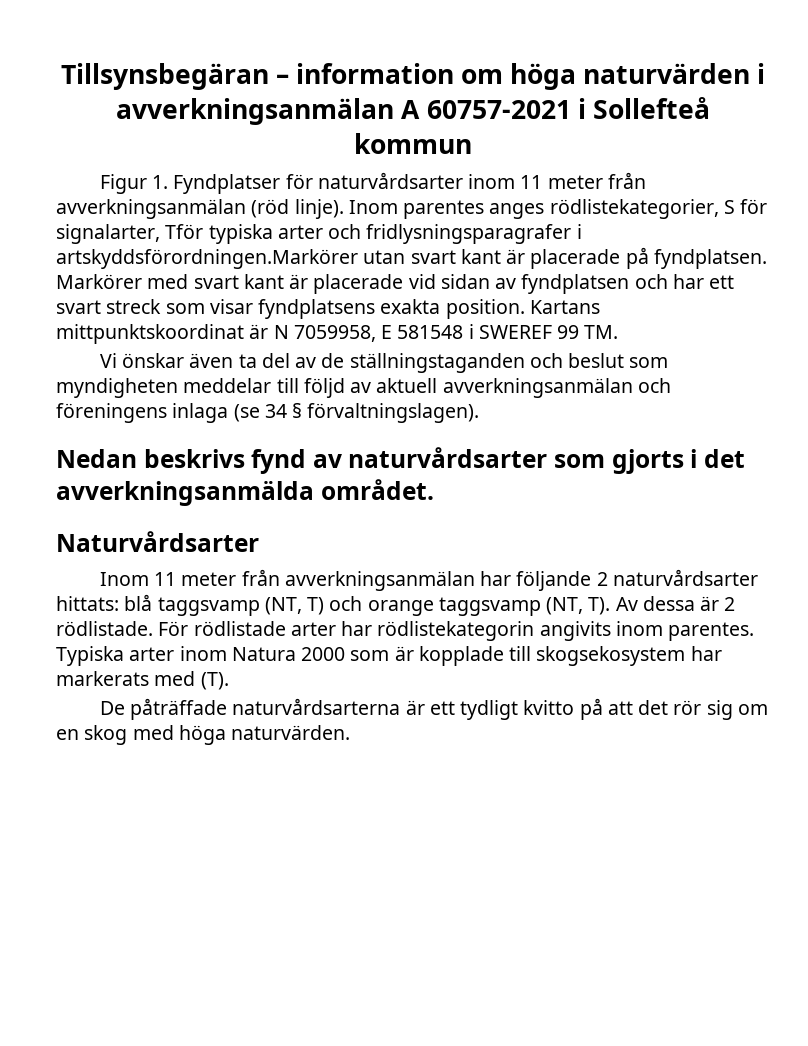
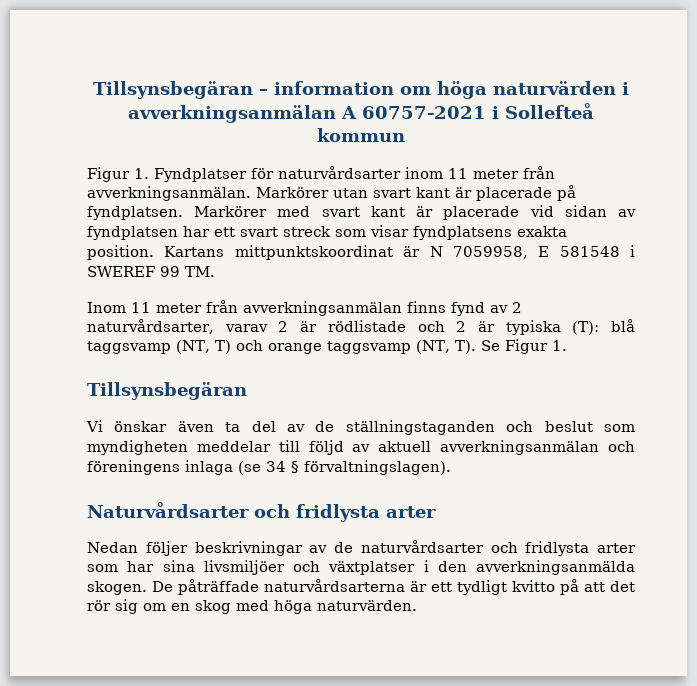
- Figur 1. Fyndplatser för naturvårdsarter inom 11 meter från avverkningsanmälan (röd linje). Inom parentes anges rödlistekategorier, S för signalarter, Tför typiska arter och fridlysningsparagrafer i artskyddsförordningen.Markörer utan svart kant är placerade på fyndplatsen.
+ Figur 1. Fyndplatser för naturvårdsarter inom 11 meter från avverkningsanmälan. Markörer utan svart kant är placerade på fyndplatsen.
- Markörer med svart kant är placerade vid sidan av fyndplatsen och har ett svart streck som visar fyndplatsens exakta position.
+ Markörer med svart kant är placerade vid sidan av fyndplatsen har ett svart streck som visar fyndplatsens exakta position.
+ Inom 11 meter från avverkningsanmälan finns fynd av 2 naturvårdsarter, varav 2 är rödlistade och 2 är typiska (T): blå taggsvamp (NT, T) och orange taggsvamp (NT, T). Se Figur 1.
+ Tillsynsbegäran
- Nedan beskrivs fynd av naturvårdsarter som gjorts i det avverkningsanmälda området.
- Naturvårdsarter
- Inom 11 meter från avverkningsanmälan har följande 2 naturvårdsarter hittats: blå taggsvamp (NT, T) och orange taggsvamp (NT, T). Av dessa är 2 rödlistade. För rödlistade arter har rödlistekategorin angivits inom parentes. Typiska arter inom Natura 2000 som är kopplade till skogsekosystem har markerats med (T).
- De påträffade naturvårdsarterna är ett tydligt kvitto på att det rör sig om en skog med höga naturvärden.
+ Naturvårdsarter och fridlysta arter
+ Nedan följer beskrivningar av de naturvårdsarter och fridlysta arter som har sina livsmiljöer och växtplatser i den avverkningsanmälda skogen. De påträffade naturvårdsarterna är ett tydligt kvitto på att det rör sig om en skog med höga naturvärden.

